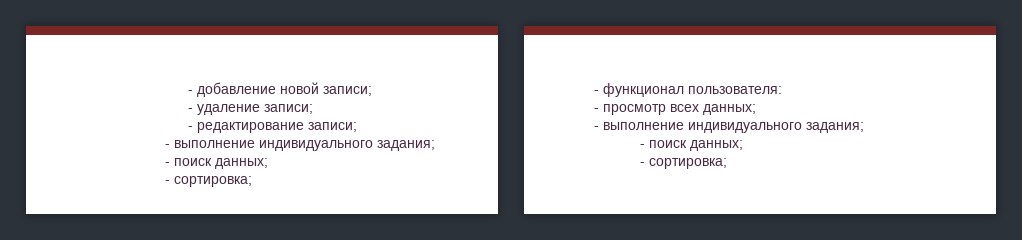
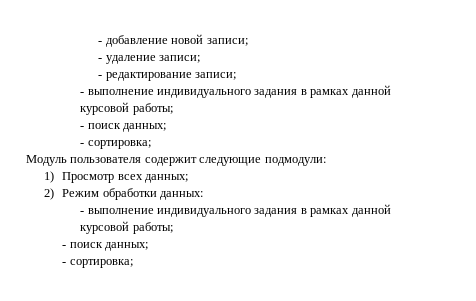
  - редактирование записи;
- - выполнение индивидуального задания;
+ - выполнение индивидуального задания в рамках данной курсовой работы;
- - функционал пользователя:
- - просмотр всех данных;
- - выполнение индивидуального задания;
+ Модуль пользователя содержит следующие подмодули:
+ 1) Просмотр всех данных;
+ 2) Режим обработки данных:
+ - выполнение индивидуального задания в рамках данной курсовой работы;

